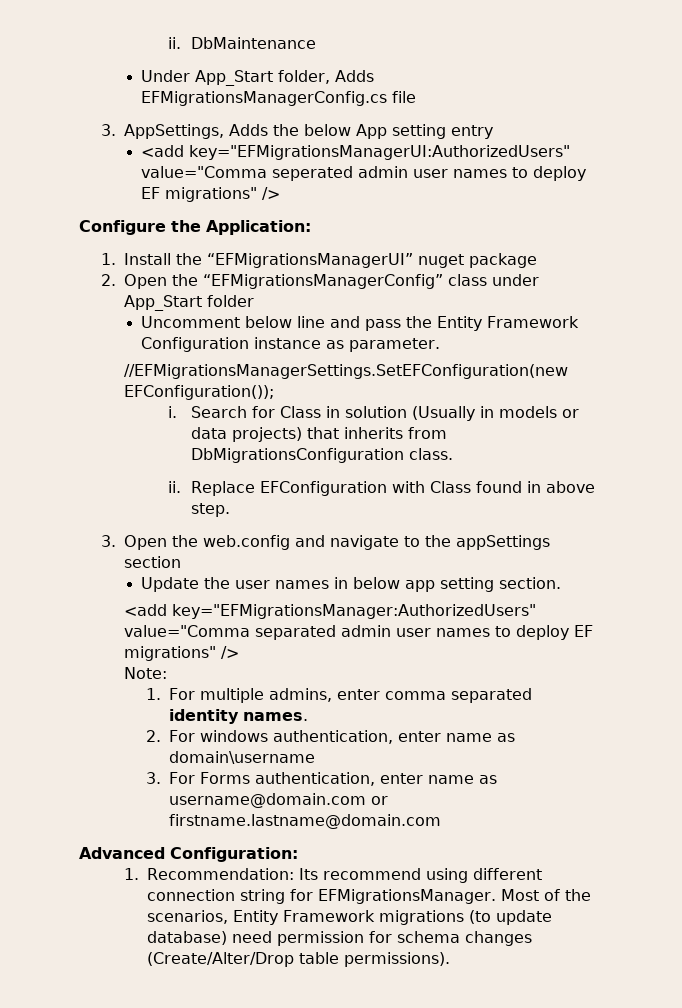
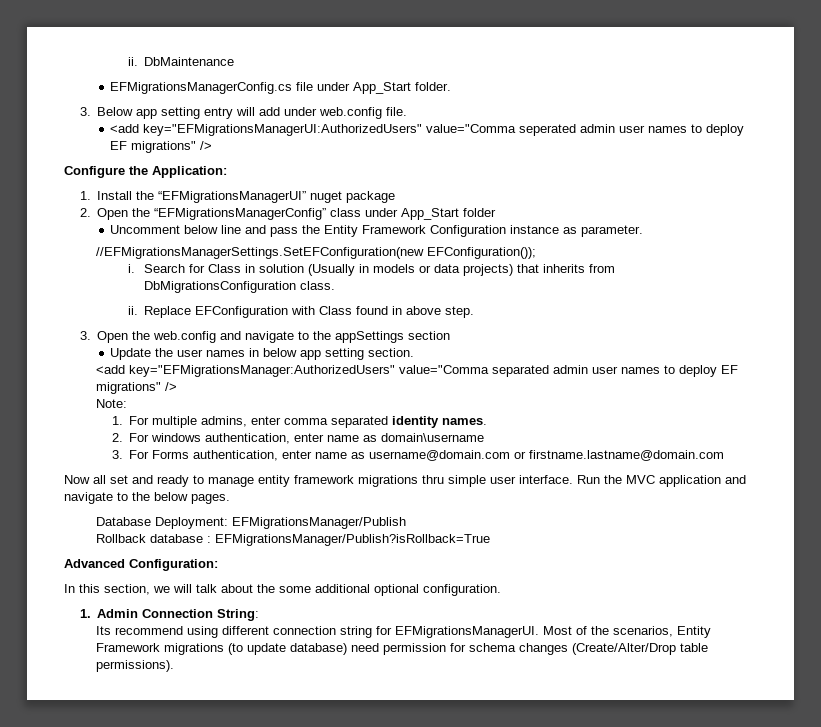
- Under App_Start folder, Adds EFMigrationsManagerConfig.cs file
- 3. AppSettings, Adds the below App setting entry
+ EFMigrationsManagerConfig.cs file under App_Start folder.
+ 3. Below app setting entry will add under web.config file.
+ Now all set and ready to manage entity framework migrations thru simple user interface. Run the MVC application and navigate to the below pages.
+ Database Deployment: EFMigrationsManager/Publish
+ Rollback database : EFMigrationsManager/Publish?isRollback=True
  Advanced Configuration:
- 1. Recommendation: Its recommend using different connection string for EFMigrationsManager.
+ In this section, we will talk about the some additional optional configuration.
+ 1. Admin Connection String:
+ Its recommend using different connection string for EFMigrationsManagerUI.

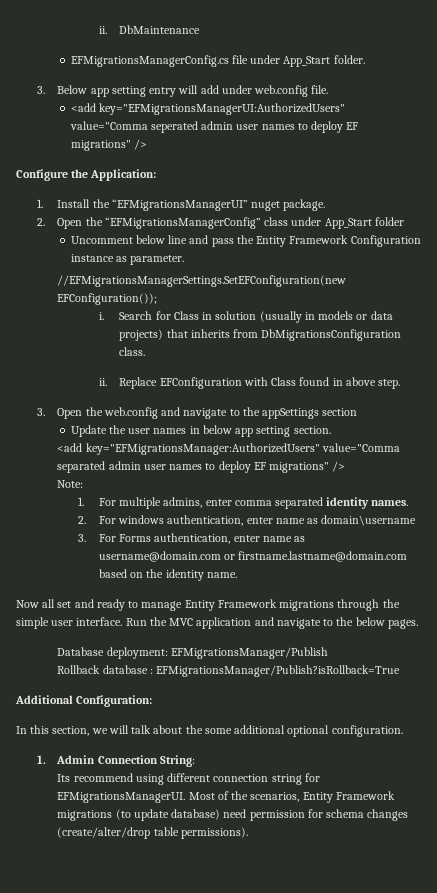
- 1. Install the “EFMigrationsManagerUI” nuget package
+ 1. Install the “EFMigrationsManagerUI” nuget package.
- Search for Class in solution (Usually in models or data projects) that inherits from DbMigrationsConfiguration class.
+ Search for Class in solution (usually in models or data projects) that inherits from DbMigrationsConfiguration class.
- 3. For Forms authentication, enter name as username@domain.com or firstname.lastname@domain.com
+ 3. For Forms authentication, enter name as username@domain.com or firstname.lastname@domain.com based on the identity name.
- Now all set and ready to manage entity framework migrations thru simple user interface.
+ Now all set and ready to manage Entity Framework migrations through the simple user interface.
- Database Deployment: EFMigrationsManager/Publish
+ Database deployment: EFMigrationsManager/Publish
- Advanced Configuration:
+ Additional Configuration:
- Most of the scenarios, Entity Framework migrations (to update database) need permission for schema changes (Create/Alter/Drop table permissions).
+ Most of the scenarios, Entity Framework migrations (to update database) need permission for schema changes (create/alter/drop table permissions).

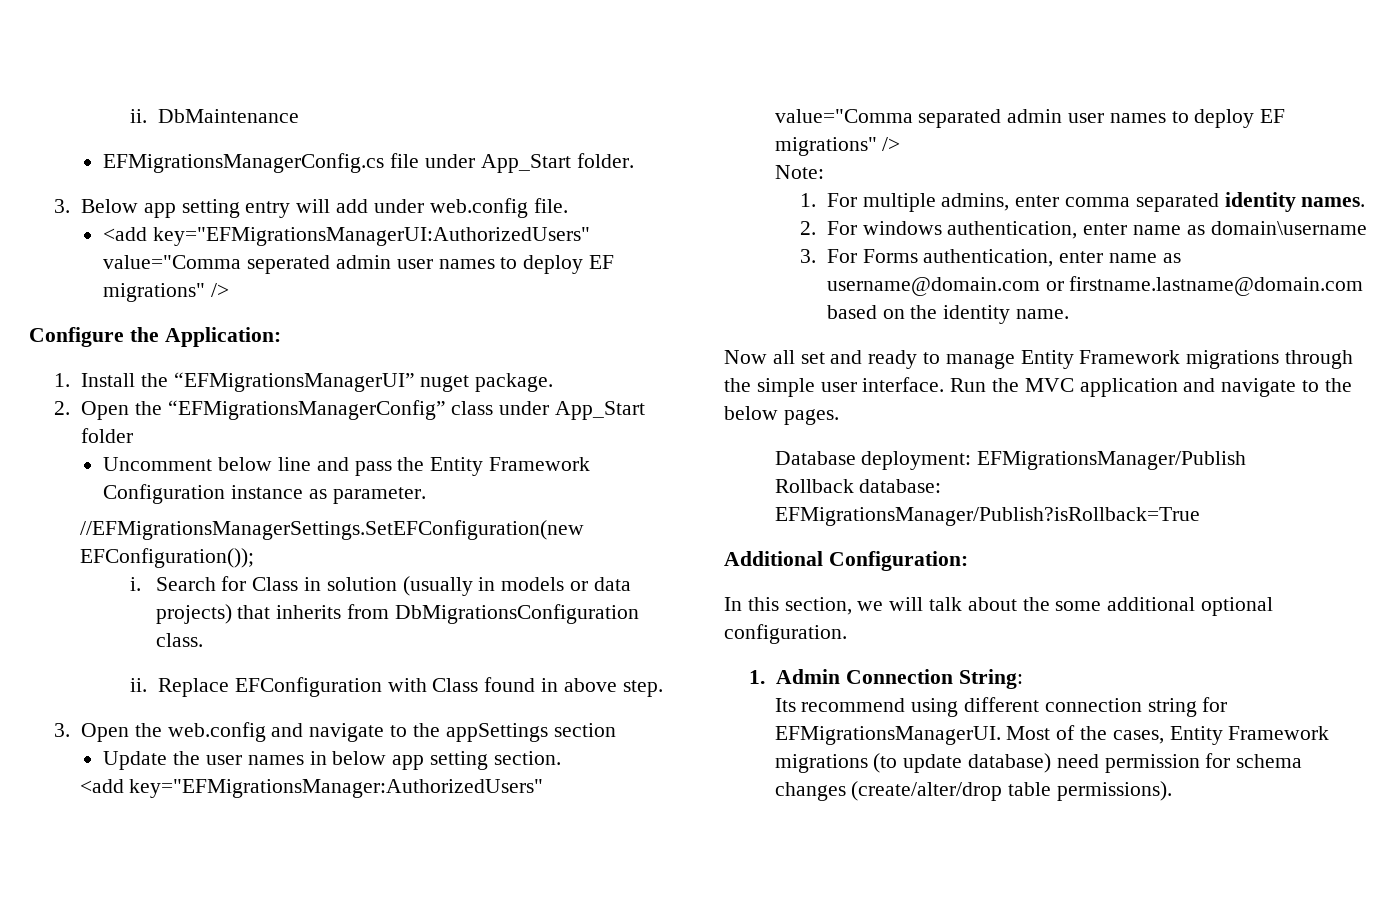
- Rollback database : EFMigrationsManager/Publish?isRollback=True
+ Rollback database: EFMigrationsManager/Publish?isRollback=True
- Most of the scenarios, Entity Framework migrations (to update database) need permission for schema changes (create/alter/drop table permissions).
+ Most of the cases, Entity Framework migrations (to update database) need permission for schema changes (create/alter/drop table permissions).

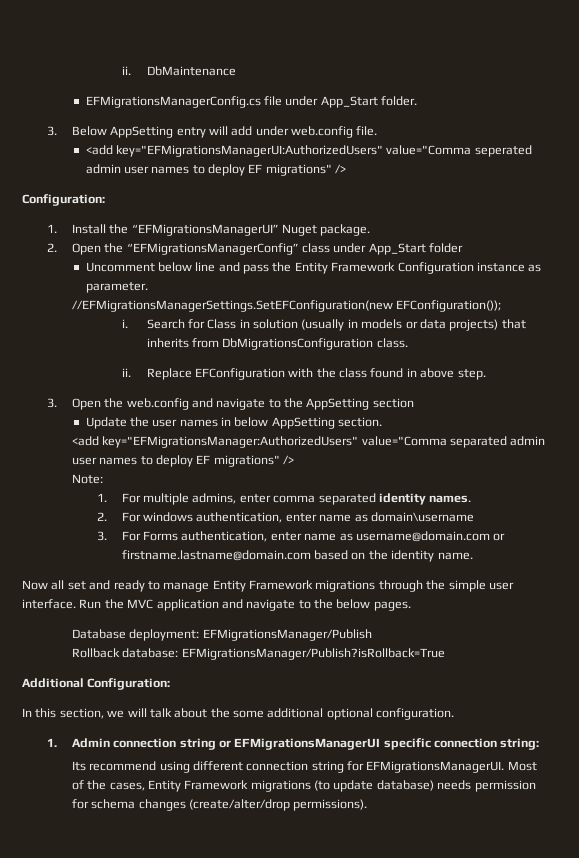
- 3. Below app setting entry will add under web.config file.
+ 3. Below AppSetting entry will add under web.config file.
  <add key="EFMigrationsManagerUI:AuthorizedUsers" value="Comma seperated admin user names to deploy EF migrations" />
- Configure the Application:
+ Configuration:
- 1. Install the “EFMigrationsManagerUI” nuget package.
+ 1. Install the “EFMigrationsManagerUI” Nuget package.
- Replace EFConfiguration with Class found in above step.
+ Replace EFConfiguration with the class found in above step.
- 3. Open the web.config and navigate to the appSettings section
+ 3. Open the web.config and navigate to the AppSetting section
- Update the user names in below app setting section.
+ Update the user names in below AppSetting section.
- 1. Admin Connection String:
+ 1. Admin connection string or EFMigrationsManagerUI specific connection string:
- Most of the cases, Entity Framework migrations (to update database) need permission for schema changes (create/alter/drop table permissions).
+ Most of the cases, Entity Framework migrations (to update database) needs permission for schema changes (create/alter/drop permissions).

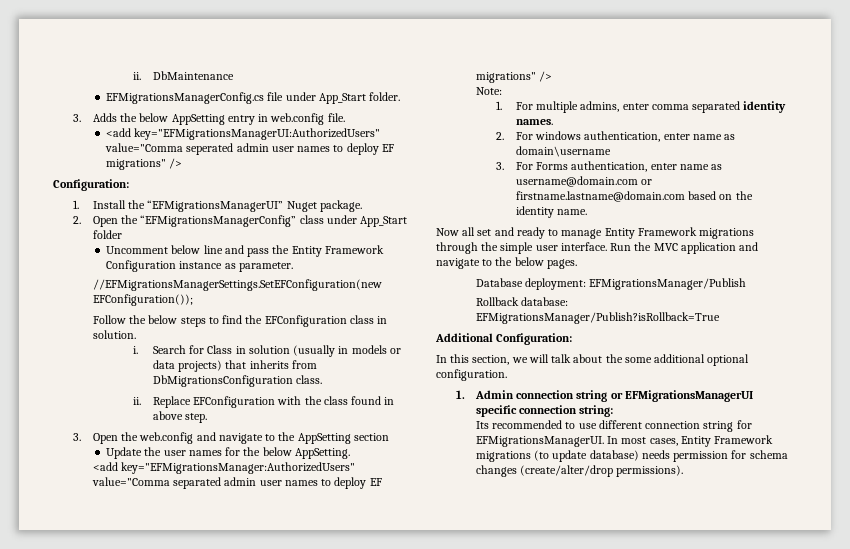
- 3. Below AppSetting entry will add under web.config file.
+ 3. Adds the below AppSetting entry in web.config file.
+ Follow the below steps to find the EFConfiguration class in solution.
- Update the user names in below AppSetting section.
+ Update the user names for the below AppSetting.
- Its recommend using different connection string for EFMigrationsManagerUI.
+ Its recommended to use different connection string for EFMigrationsManagerUI.
- Most of the cases, Entity Framework migrations (to update database) needs permission for schema changes (create/alter/drop permissions).
+ In most cases, Entity Framework migrations (to update database) needs permission for schema changes (create/alter/drop permissions).

